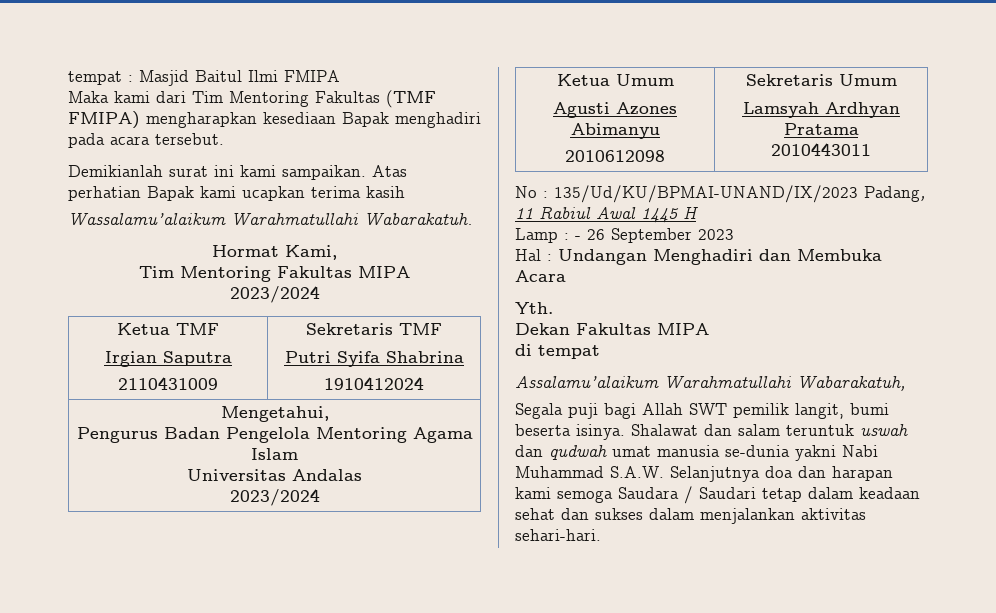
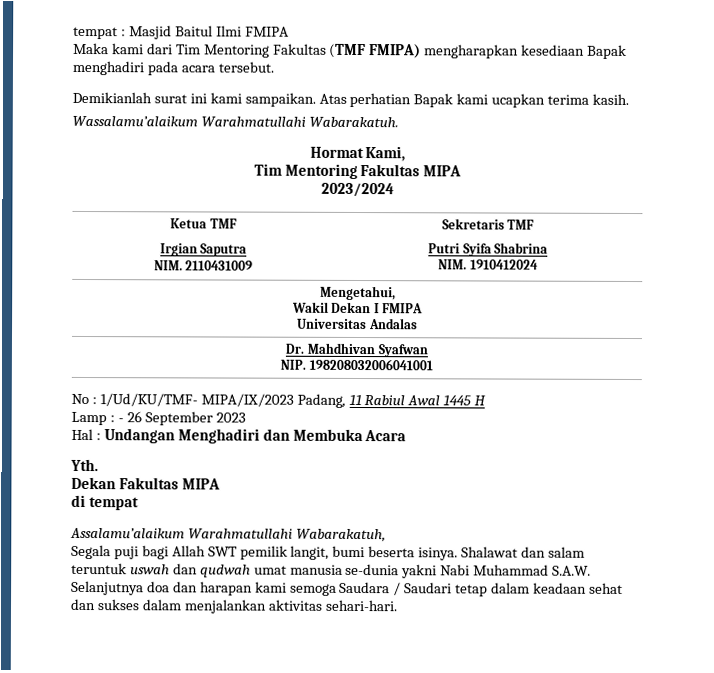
- Atas perhatian Bapak kami ucapkan terima kasih
+ Atas perhatian Bapak kami ucapkan terima kasih.
  Ketua TMF
  Irgian Saputra
- 2110431009 | Sekretaris TMF
+ NIM. 2110431009 | Sekretaris TMF
  Putri Syifa Shabrina
- 1910412024
+ NIM. 1910412024
  Mengetahui,
- Pengurus Badan Pengelola Mentoring Agama Islam
+ Wakil Dekan I FMIPA
  Universitas Andalas
- 2023/2024
- Ketua Umum
- Agusti Azones Abimanyu
- 2010612098 | Sekretaris Umum
- Lamsyah Ardhyan Pratama
- 2010443011
+ Dr. Mahdhivan Syafwan
+ NIP. 198208032006041001
- No : 135/Ud/KU/BPMAI-UNAND/IX/2023 Padang, 11 Rabiul Awal 1445 H
+ No : 1/Ud/KU/TMF- MIPA/IX/2023 Padang, 11 Rabiul Awal 1445 H

